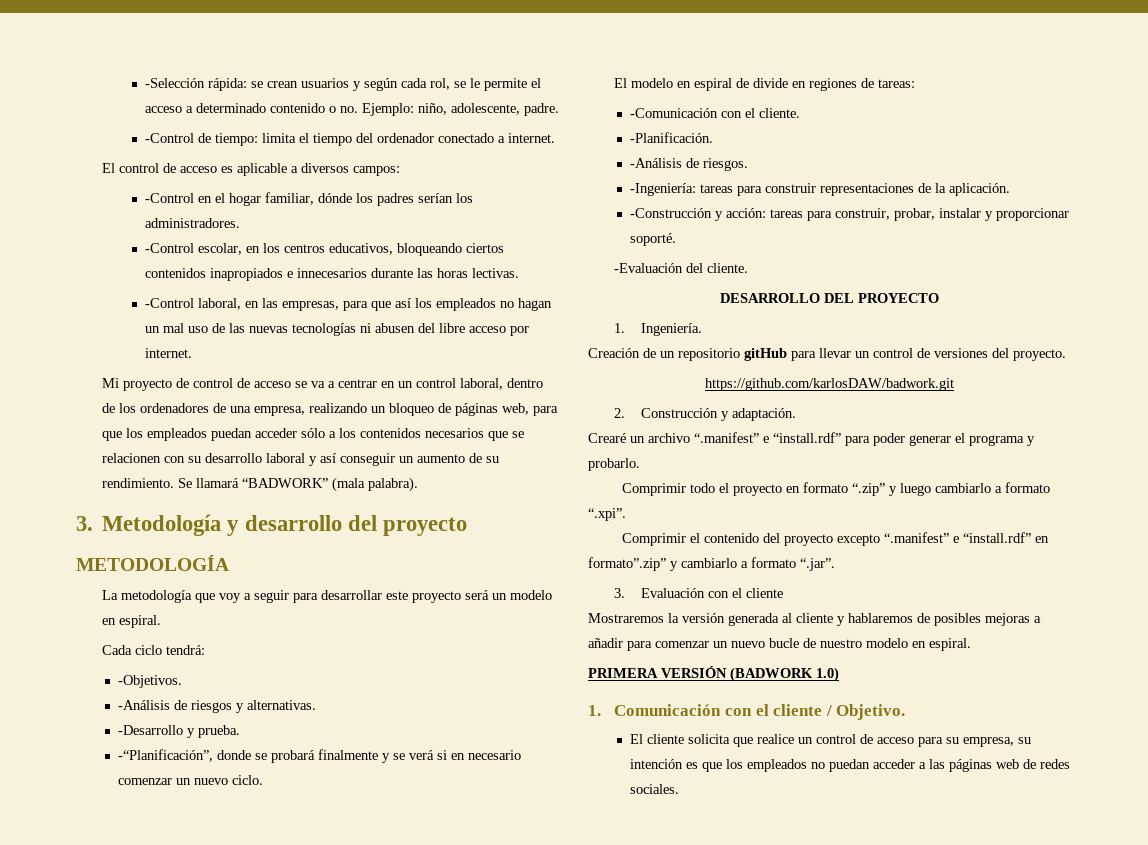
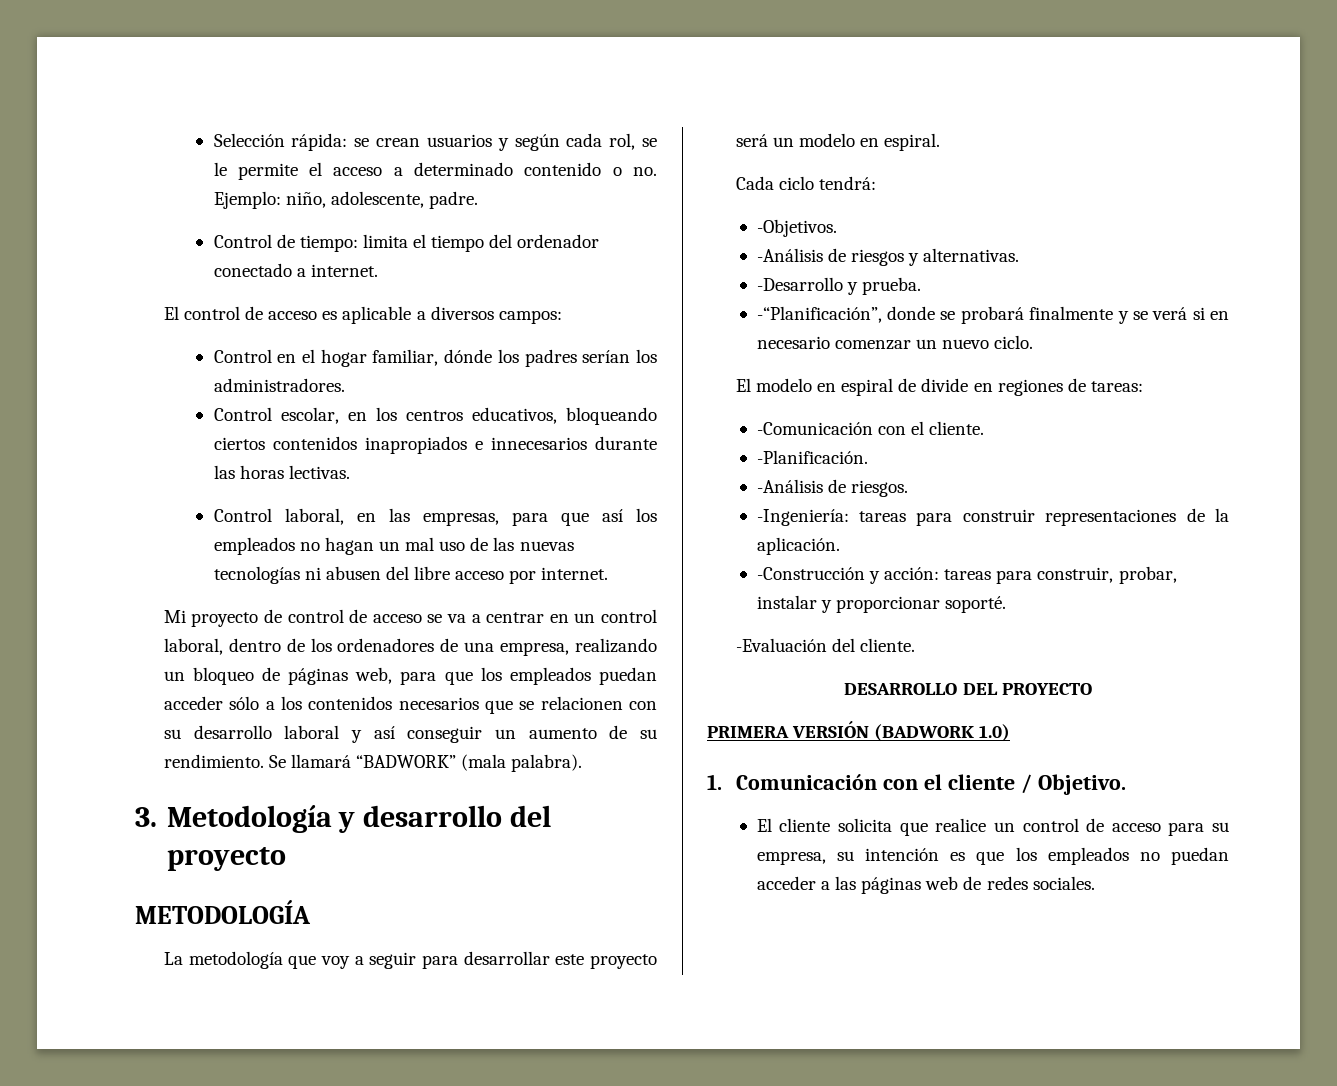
- -Selección rápida: se crean usuarios y según cada rol, se le permite el acceso a determinado contenido o no. Ejemplo: niño, adolescente, padre.
+ Selección rápida: se crean usuarios y según cada rol, se le permite el acceso a determinado contenido o no. Ejemplo: niño, adolescente, padre.
- -Control de tiempo: limita el tiempo del ordenador conectado a internet.
+ Control de tiempo: limita el tiempo del ordenador conectado a internet.
- -Control en el hogar familiar, dónde los padres serían los administradores.
+ Control en el hogar familiar, dónde los padres serían los administradores.
- -Control escolar, en los centros educativos, bloqueando ciertos contenidos inapropiados e innecesarios durante las horas lectivas.
+ Control escolar, en los centros educativos, bloqueando ciertos contenidos inapropiados e innecesarios durante las horas lectivas.
- -Control laboral, en las empresas, para que así los empleados no hagan un mal uso de las nuevas tecnologías ni abusen del libre acceso por internet.
+ Control laboral, en las empresas, para que así los empleados no hagan un mal uso de las nuevas tecnologías ni abusen del libre acceso por internet.
- 1. Ingeniería.
- Creación de un repositorio gitHub para llevar un control de versiones del proyecto.
- https://github.com/karlosDAW/badwork.git
- 2. Construcción y adaptación.
- Crearé un archivo “.manifest” e “install.rdf” para poder generar el programa y probarlo.
- Comprimir todo el proyecto en formato “.zip” y luego cambiarlo a formato “.xpi”.
- Comprimir el contenido del proyecto excepto “.manifest” e “install.rdf” en formato”.zip” y cambiarlo a formato “.jar”.
- 3. Evaluación con el cliente
- Mostraremos la versión generada al cliente y hablaremos de posibles mejoras a añadir para comenzar un nuevo bucle de nuestro modelo en espiral.

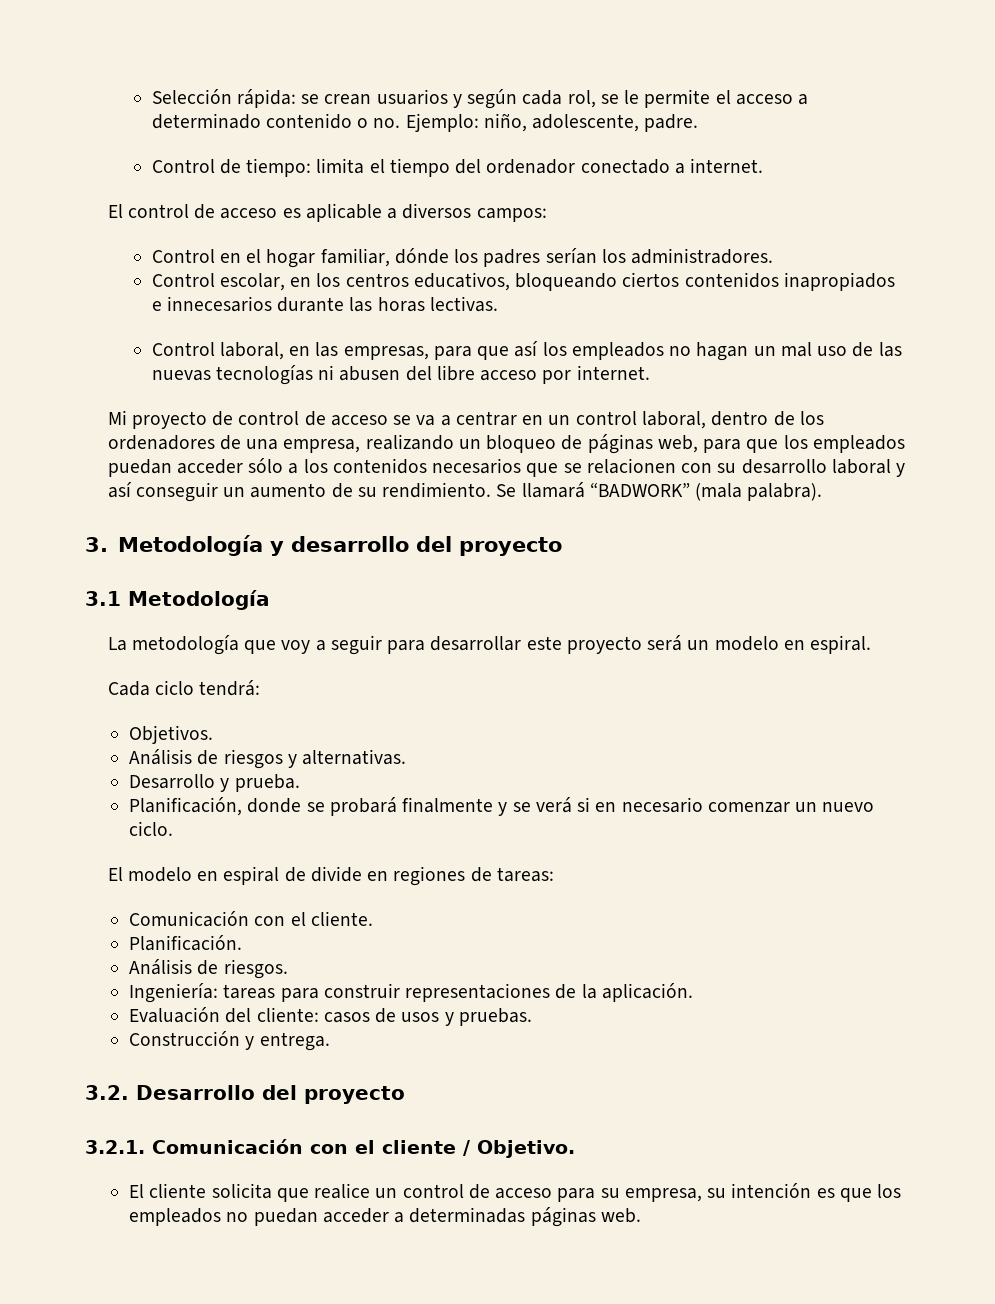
- METODOLOGÍA
+ 3.1 Metodología
- -Objetivos.
- -Análisis de riesgos y alternativas.
+ Objetivos.
+ Análisis de riesgos y alternativas.
- -Desarrollo y prueba.
+ Desarrollo y prueba.
- -“Planificación”, donde se probará finalmente y se verá si en necesario comenzar un nuevo ciclo.
+ Planificación, donde se probará finalmente y se verá si en necesario comenzar un nuevo ciclo.
- -Comunicación con el cliente.
+ Comunicación con el cliente.
- -Planificación.
- -Análisis de riesgos.
+ Planificación.
+ Análisis de riesgos.
- -Ingeniería: tareas para construir representaciones de la aplicación.
+ Ingeniería: tareas para construir representaciones de la aplicación.
- -Construcción y acción: tareas para construir, probar, instalar y proporcionar soporté.
- -Evaluación del cliente.
- DESARROLLO DEL PROYECTO
- PRIMERA VERSIÓN (BADWORK 1.0)
- 1. Comunicación con el cliente / Objetivo.
+ Evaluación del cliente: casos de usos y pruebas.
+ Construcción y entrega.
+ 3.2. Desarrollo del proyecto
+ 3.2.1. Comunicación con el cliente / Objetivo.
- El cliente solicita que realice un control de acceso para su empresa, su intención es que los empleados no puedan acceder a las páginas web de redes sociales.
+ El cliente solicita que realice un control de acceso para su empresa, su intención es que los empleados no puedan acceder a determinadas páginas web.

